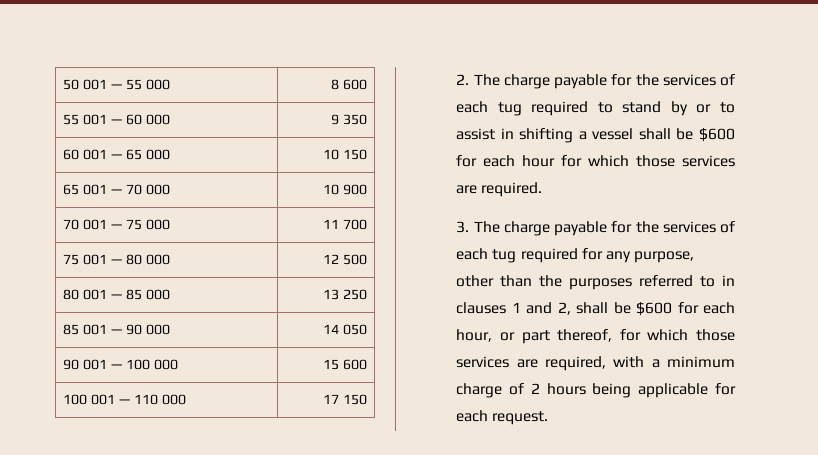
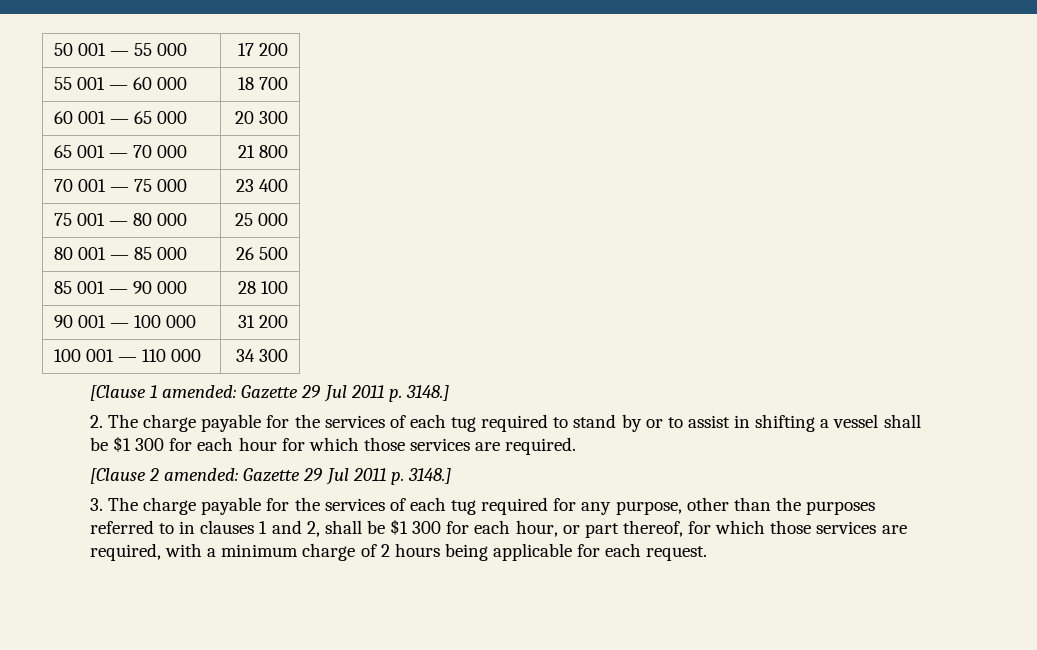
- 50 001 — 55 000 | 8 600
+ 50 001 — 55 000 | 17 200
- 55 001 — 60 000 | 9 350
+ 55 001 — 60 000 | 18 700
- 60 001 — 65 000 | 10 150
+ 60 001 — 65 000 | 20 300
- 65 001 — 70 000 | 10 900
+ 65 001 — 70 000 | 21 800
- 70 001 — 75 000 | 11 700
+ 70 001 — 75 000 | 23 400
- 75 001 — 80 000 | 12 500
+ 75 001 — 80 000 | 25 000
- 80 001 — 85 000 | 13 250
+ 80 001 — 85 000 | 26 500
- 85 001 — 90 000 | 14 050
+ 85 001 — 90 000 | 28 100
- 90 001 — 100 000 | 15 600
+ 90 001 — 100 000 | 31 200
- 100 001 — 110 000 | 17 150
+ 100 001 — 110 000 | 34 300
+ [Clause 1 amended: Gazette 29 Jul 2011 p. 3148.]
- 2. The charge payable for the services of each tug required to stand by or to assist in shifting a vessel shall be $600 for each hour for which those services are required.
+ 2. The charge payable for the services of each tug required to stand by or to assist in shifting a vessel shall be $1 300 for each hour for which those services are required.
+ [Clause 2 amended: Gazette 29 Jul 2011 p. 3148.]
- 3. The charge payable for the services of each tug required for any purpose, other than the purposes referred to in clauses 1 and 2, shall be $600 for each hour, or part thereof, for which those services are required, with a minimum charge of 2 hours being applicable for each request.
+ 3. The charge payable for the services of each tug required for any purpose, other than the purposes referred to in clauses 1 and 2, shall be $1 300 for each hour, or part thereof, for which those services are required, with a minimum charge of 2 hours being applicable for each request.

